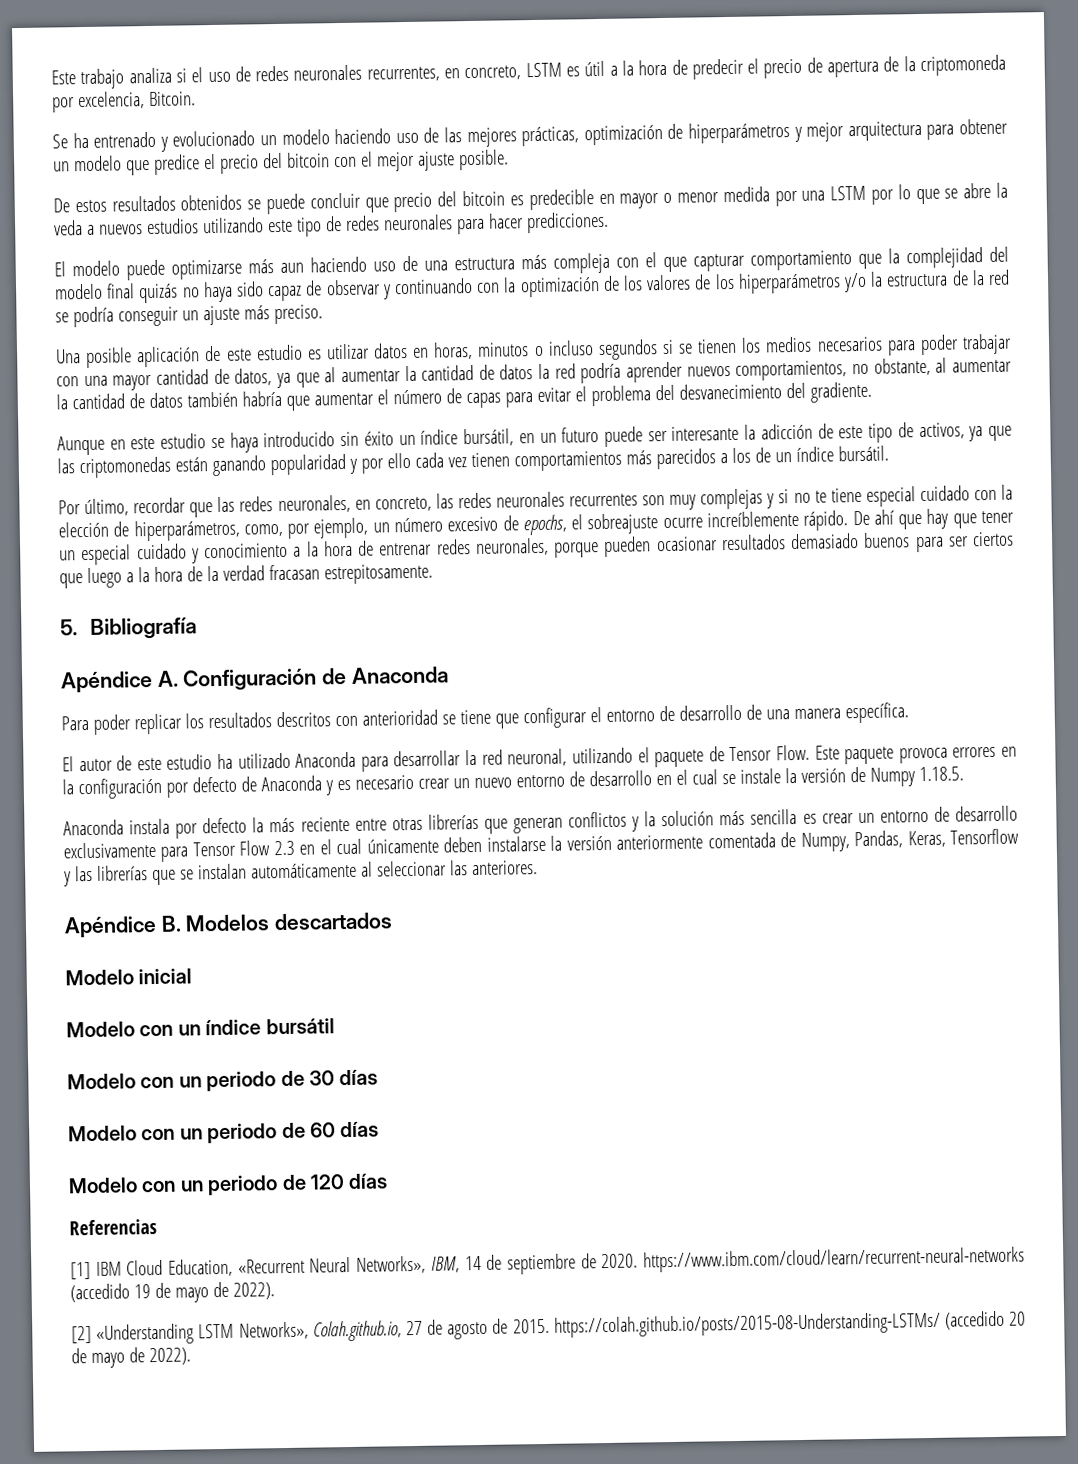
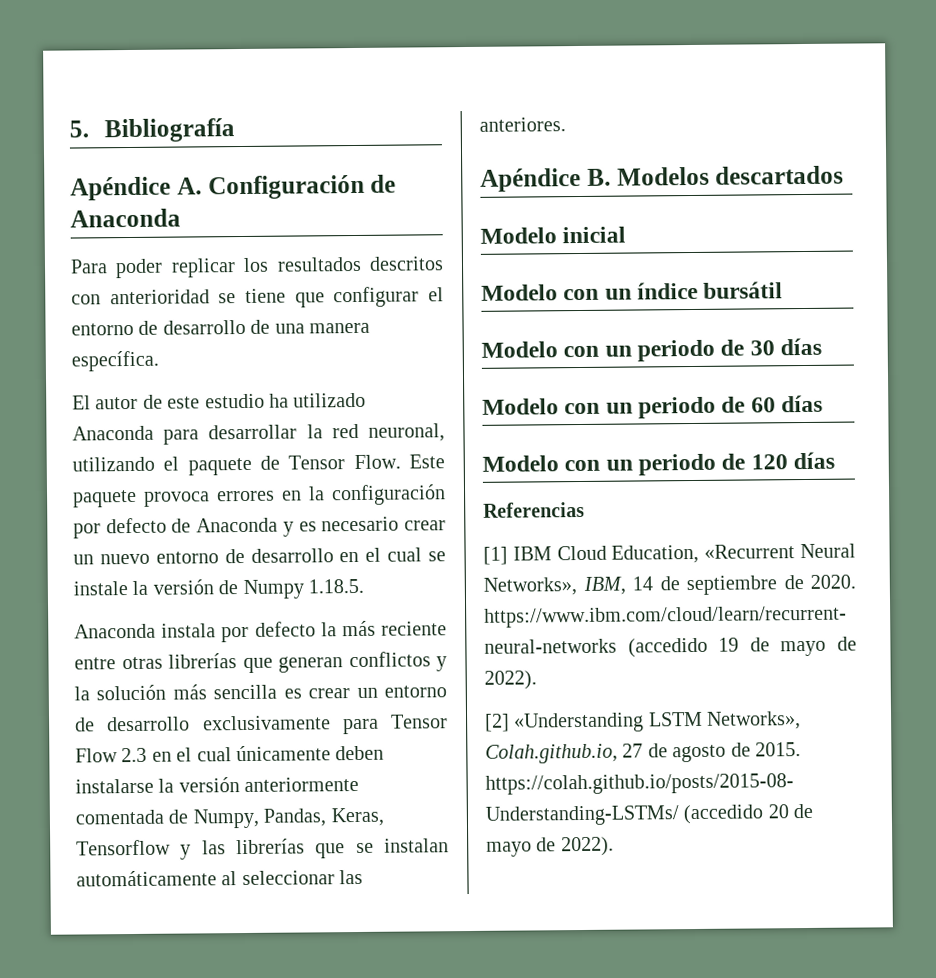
- Este trabajo analiza si el uso de redes neuronales recurrentes, en concreto, LSTM es útil a la hora de predecir el precio de apertura de la criptomoneda por excelencia, Bitcoin.
- Se ha entrenado y evolucionado un modelo haciendo uso de las mejores prácticas, optimización de hiperparámetros y mejor arquitectura para obtener un modelo que predice el precio del bitcoin con el mejor ajuste posible.
- De estos resultados obtenidos se puede concluir que precio del bitcoin es predecible en mayor o menor medida por una LSTM por lo que se abre la veda a nuevos estudios utilizando este tipo de redes neuronales para hacer predicciones.
- El modelo puede optimizarse más aun haciendo uso de una estructura más compleja con el que capturar comportamiento que la complejidad del modelo final quizás no haya sido capaz de observar y continuando con la optimización de los valores de los hiperparámetros y/o la estructura de la red se podría conseguir un ajuste más preciso.
- Una posible aplicación de este estudio es utilizar datos en horas, minutos o incluso segundos si se tienen los medios necesarios para poder trabajar con una mayor cantidad de datos, ya que al aumentar la cantidad de datos la red podría aprender nuevos comportamientos, no obstante, al aumentar la cantidad de datos también habría que aumentar el número de capas para evitar el problema del desvanecimiento del gradiente.
- Aunque en este estudio se haya introducido sin éxito un índice bursátil, en un futuro puede ser interesante la adicción de este tipo de activos, ya que las criptomonedas están ganando popularidad y por ello cada vez tienen comportamientos más parecidos a los de un índice bursátil.
- Por último, recordar que las redes neuronales, en concreto, las redes neuronales recurrentes son muy complejas y si no te tiene especial cuidado con la elección de hiperparámetros, como, por ejemplo, un número excesivo de epochs, el sobreajuste ocurre increíblemente rápido. De ahí que hay que tener un especial cuidado y conocimiento a la hora de entrenar redes neuronales, porque pueden ocasionar resultados demasiado buenos para ser ciertos que luego a la hora de la verdad fracasan estrepitosamente.

